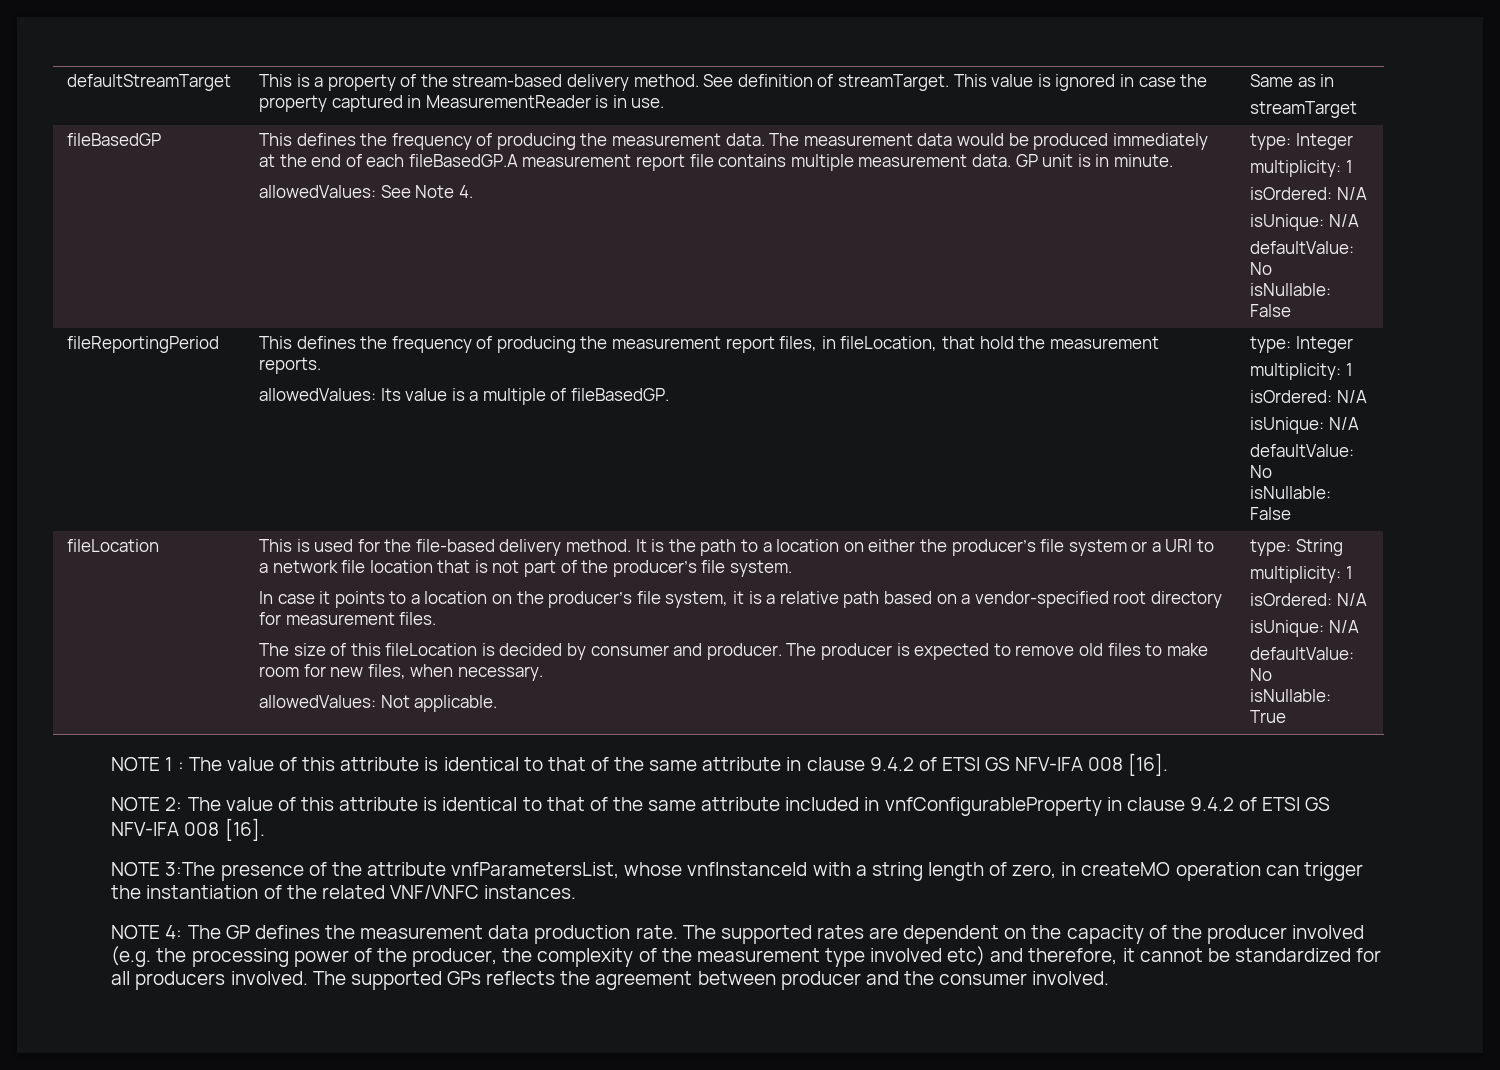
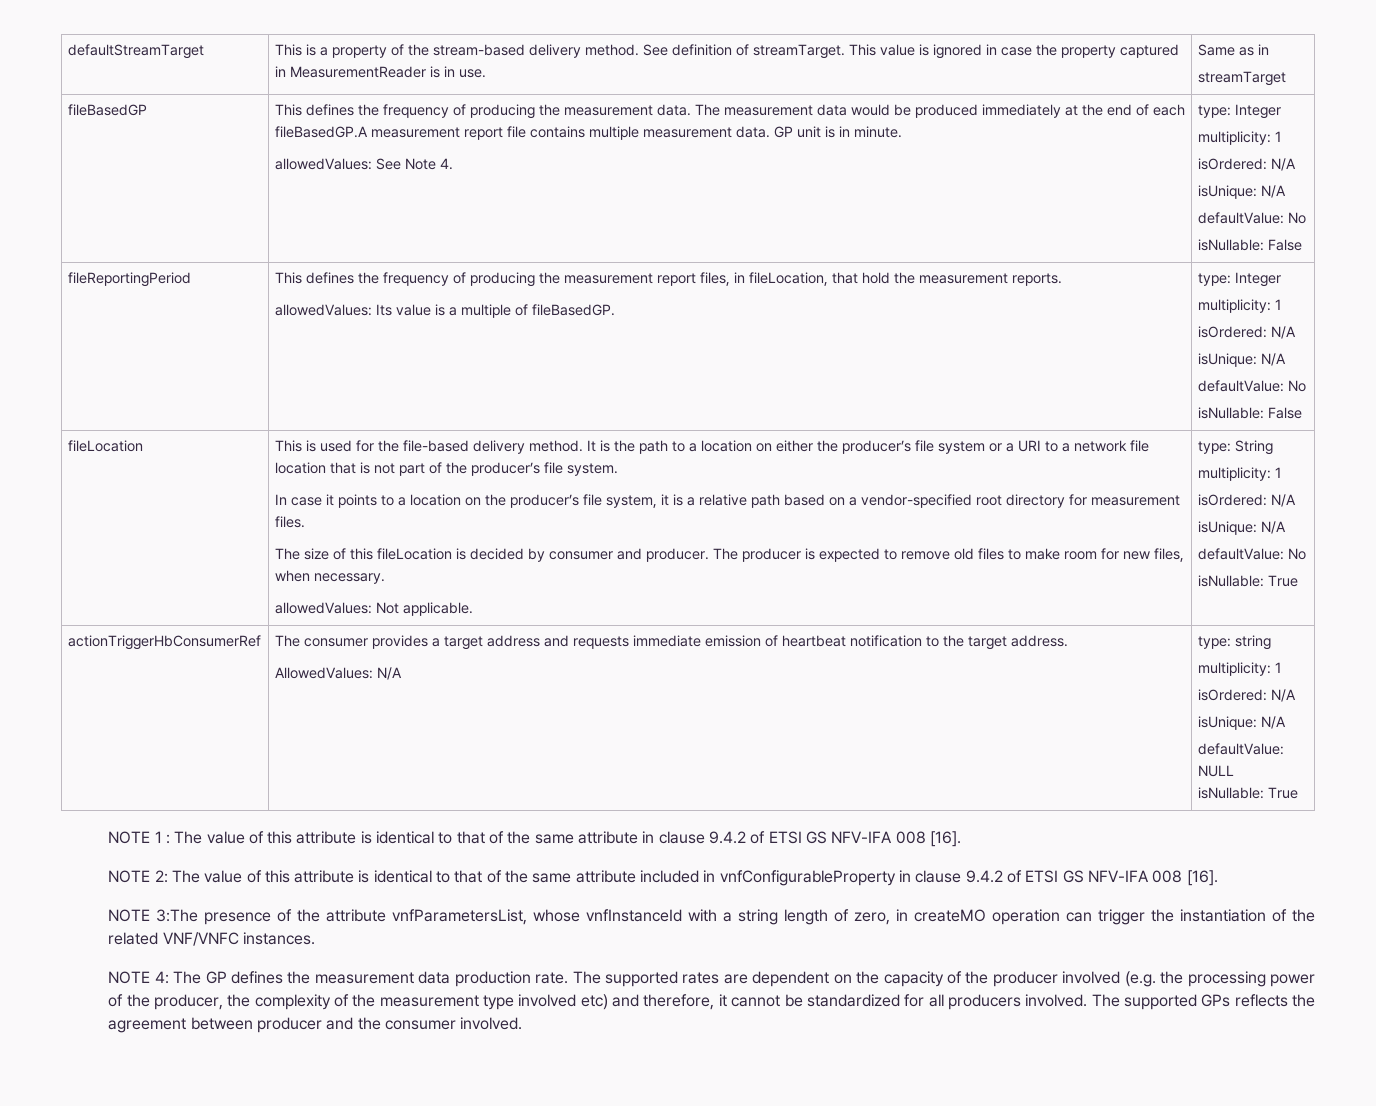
+ actionTriggerHbConsumerRef | The consumer provides a target address and requests immediate emission of heartbeat notification to the target address.
+ AllowedValues: N/A | type: string
+ multiplicity: 1
+ isOrdered: N/A
+ isUnique: N/A
+ defaultValue: NULL
+ isNullable: True

